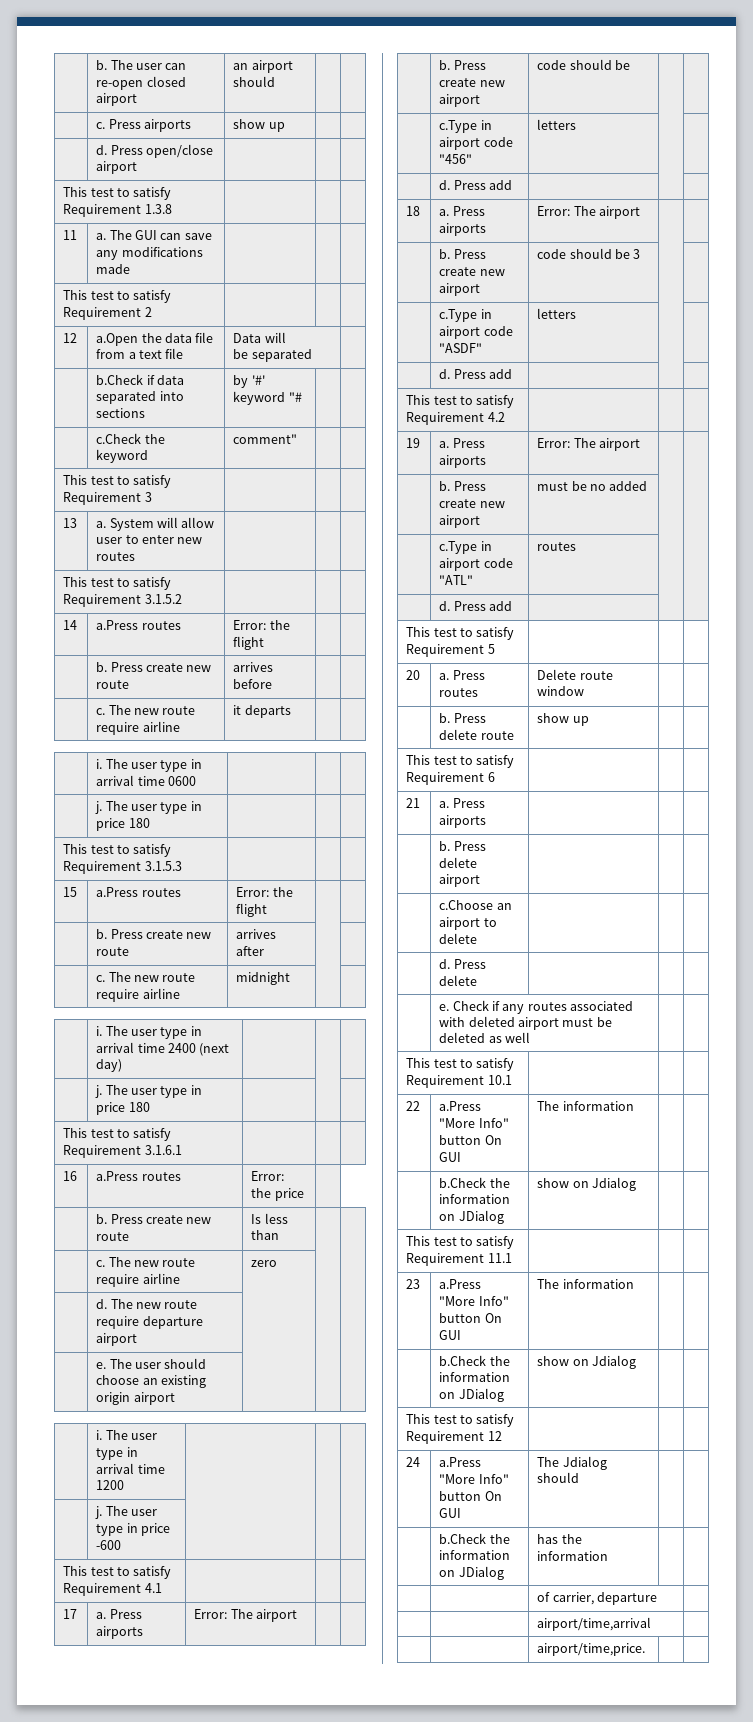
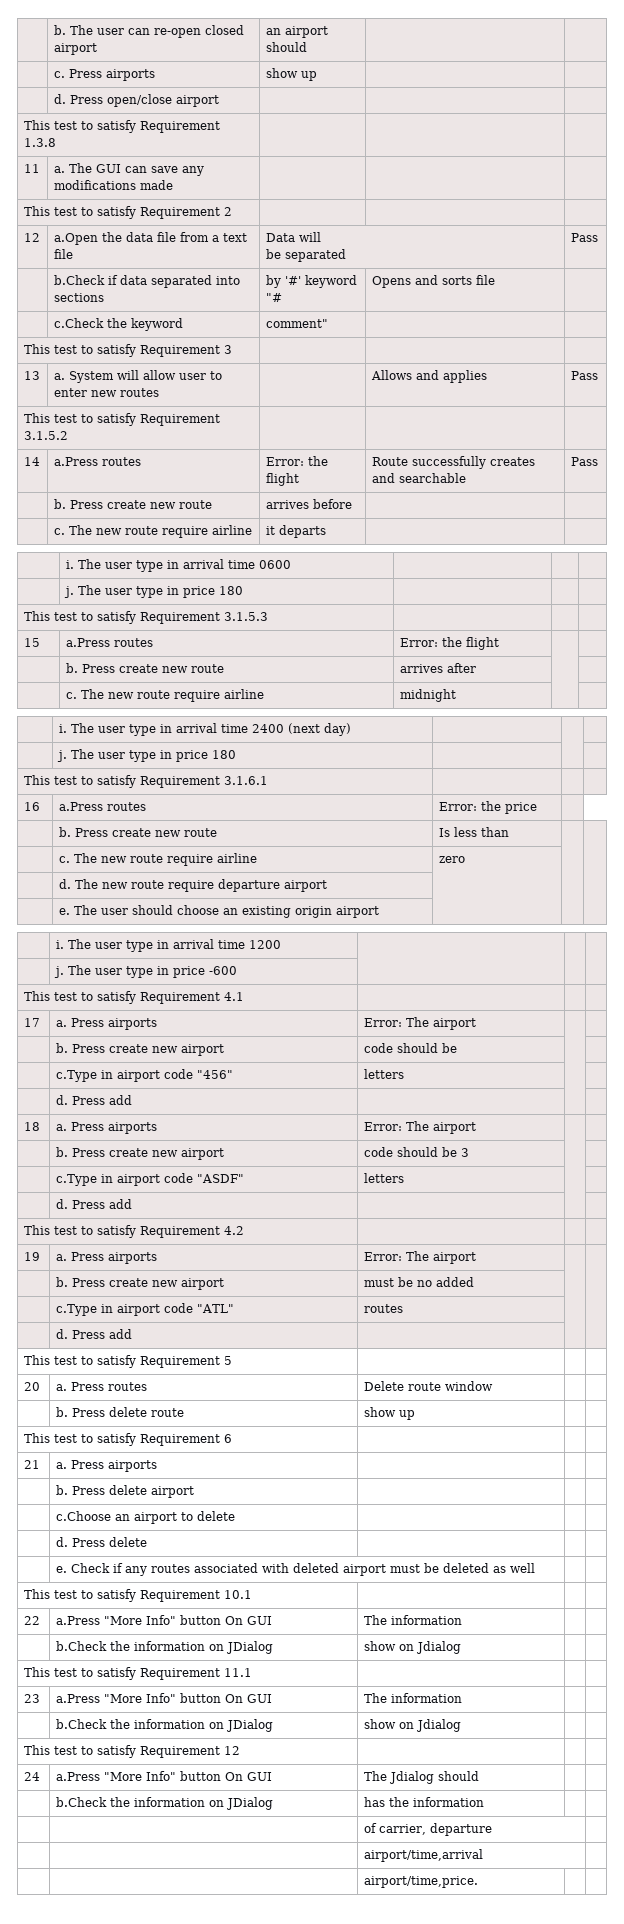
  12 | a.Open the data file from a text file | Data will
- be separated |
+ be separated | Pass
- | b.Check if data separated into sections | by '#' keyword "# | |
+ | b.Check if data separated into sections | by '#' keyword "# | Opens and sorts file |
- 13 | a. System will allow user to enter new routes | | |
+ 13 | a. System will allow user to enter new routes | | Allows and applies | Pass
- 14 | a.Press routes | Error: the flight | |
+ 14 | a.Press routes | Error: the flight | Route successfully creates and searchable | Pass

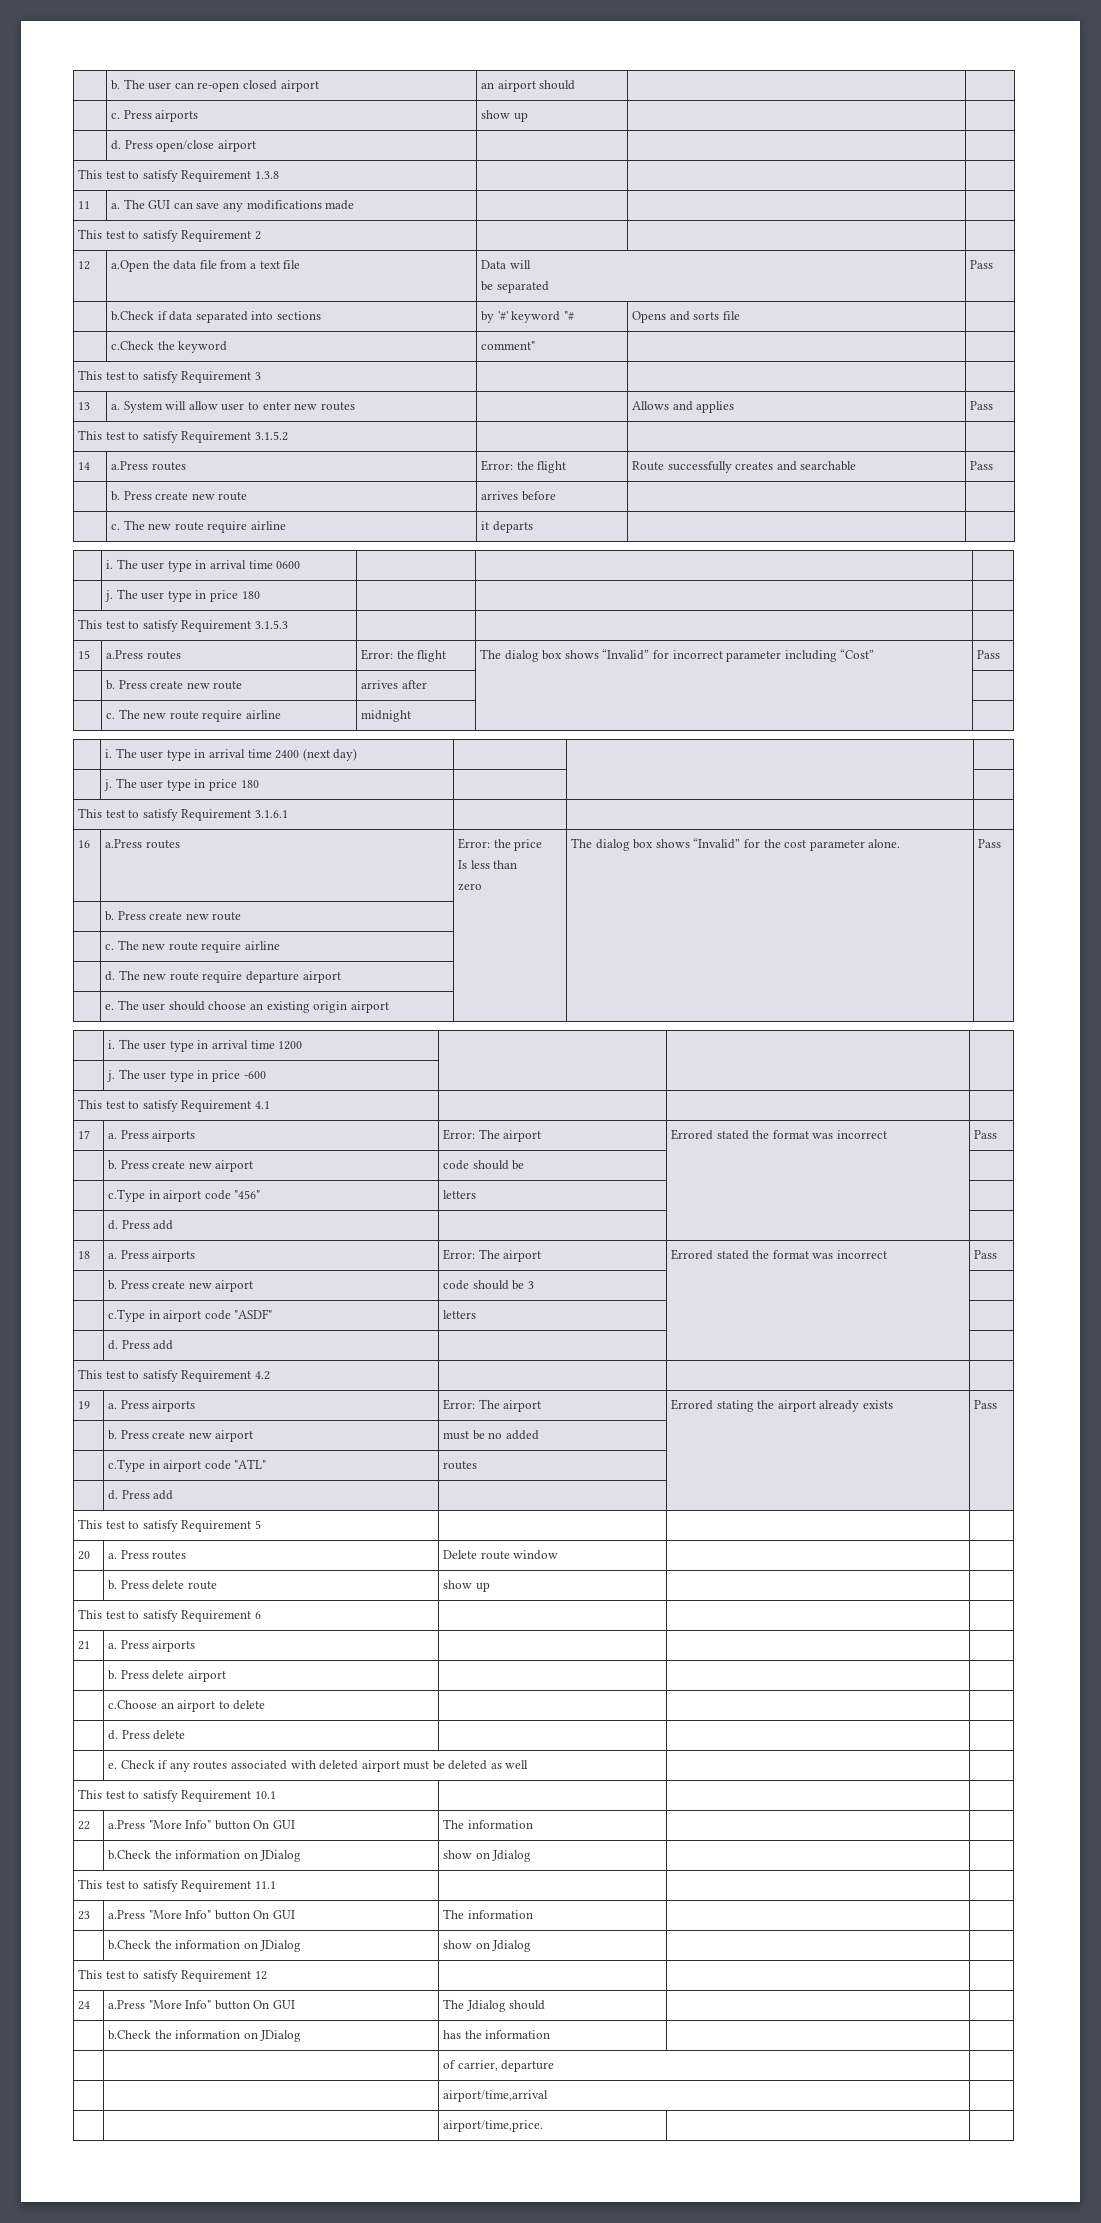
- 15 | a.Press routes | Error: the flight | |
+ 15 | a.Press routes | Error: the flight | The dialog box shows “Invalid” for incorrect parameter including “Cost” | Pass
- 16 | a.Press routes | Error: the price |
- | b. Press create new route | Is less than | |
- | c. The new route require airline | zero | |
+ 16 | a.Press routes | Error: the price
+ Is less than
+ zero | The dialog box shows “Invalid” for the cost parameter alone. | Pass
+ | b. Press create new route | | |
+ | c. The new route require airline | | |
- 17 | a. Press airports | Error: The airport | |
+ 17 | a. Press airports | Error: The airport | Errored stated the format was incorrect | Pass
- 18 | a. Press airports | Error: The airport | |
+ 18 | a. Press airports | Error: The airport | Errored stated the format was incorrect | Pass
- 19 | a. Press airports | Error: The airport | |
+ 19 | a. Press airports | Error: The airport | Errored stating the airport already exists | Pass

